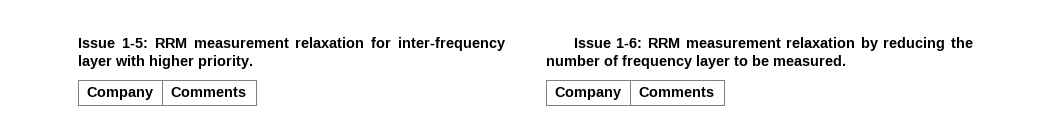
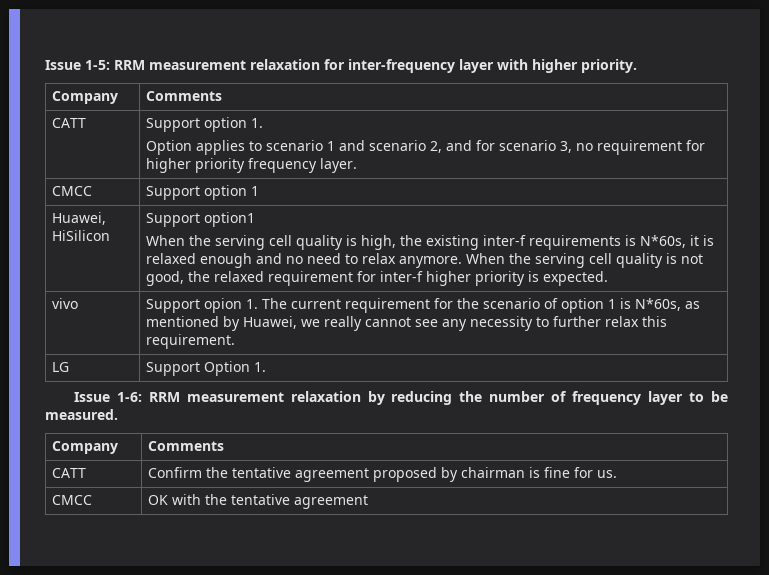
+ CATT | Support option 1.
+ Option applies to scenario 1 and scenario 2, and for scenario 3, no requirement for higher priority frequency layer.
+ CMCC | Support option 1
+ Huawei, HiSilicon | Support option1
+ When the serving cell quality is high, the existing inter-f requirements is N*60s, it is relaxed enough and no need to relax anymore. When the serving cell quality is not good, the relaxed requirement for inter-f higher priority is expected.
+ vivo | Support opion 1. The current requirement for the scenario of option 1 is N*60s, as mentioned by Huawei, we really cannot see any necessity to further relax this requirement.
+ LG | Support Option 1.
+ CATT | Confirm the tentative agreement proposed by chairman is fine for us.
+ CMCC | OK with the tentative agreement

